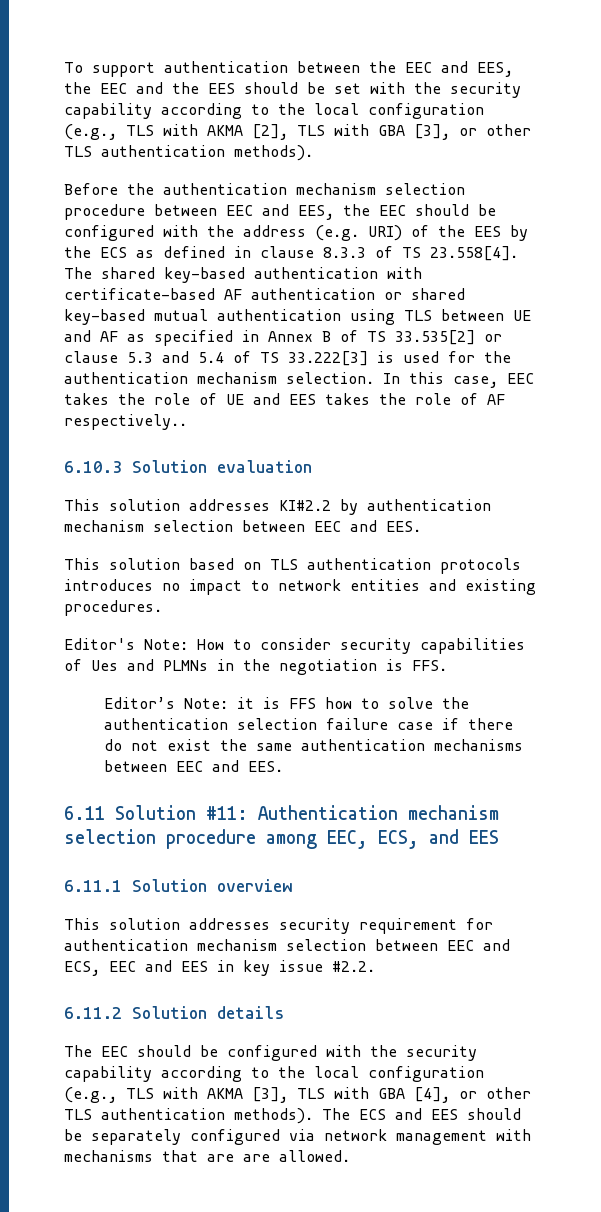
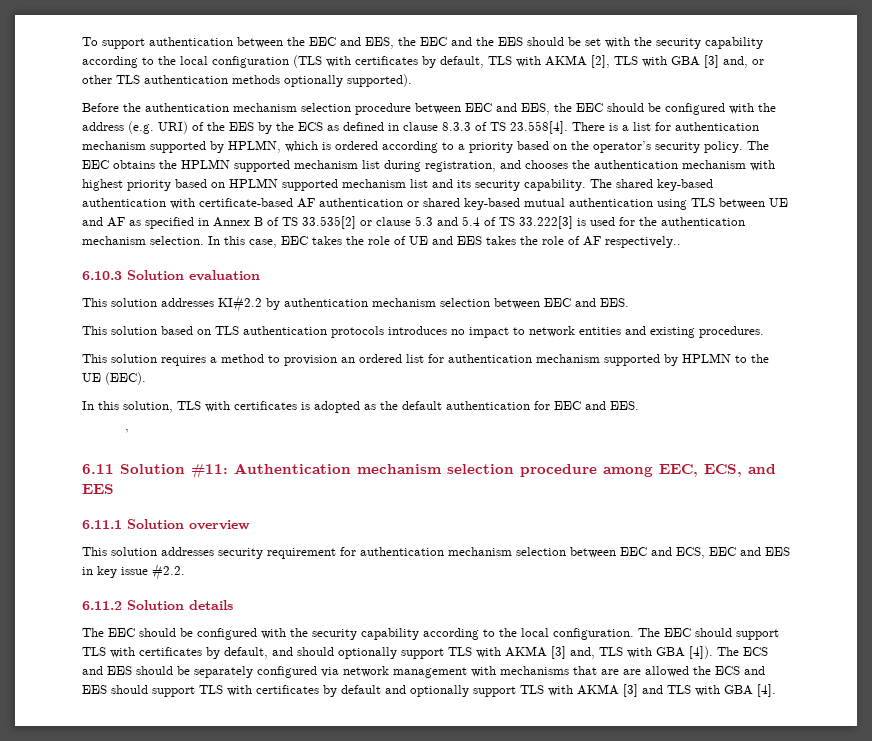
- To support authentication between the EEC and EES, the EEC and the EES should be set with the security capability according to the local configuration (e.g., TLS with AKMA [2], TLS with GBA [3], or other TLS authentication methods).
+ To support authentication between the EEC and EES, the EEC and the EES should be set with the security capability according to the local configuration (TLS with certificates by default, TLS with AKMA [2], TLS with GBA [3] and, or other TLS authentication methods optionally supported).
- Before the authentication mechanism selection procedure between EEC and EES, the EEC should be configured with the address (e.g. URI) of the EES by the ECS as defined in clause 8.3.3 of TS 23.558[4]. The shared key-based authentication with certificate-based AF authentication or shared key-based mutual authentication using TLS between UE and AF as specified in Annex B of TS 33.535[2] or clause 5.3 and 5.4 of TS 33.222[3] is used for the authentication mechanism selection.
+ Before the authentication mechanism selection procedure between EEC and EES, the EEC should be configured with the address (e.g. URI) of the EES by the ECS as defined in clause 8.3.3 of TS 23.558[4]. There is a list for authentication mechanism supported by HPLMN, which is ordered according to a priority based on the operator’s security policy. The EEC obtains the HPLMN supported mechanism list during registration, and chooses the authentication mechanism with highest priority based on HPLMN supported mechanism list and its security capability. The shared key-based authentication with certificate-based AF authentication or shared key-based mutual authentication using TLS between UE and AF as specified in Annex B of TS 33.535[2] or clause 5.3 and 5.4 of TS 33.222[3] is used for the authentication mechanism selection.
- Editor's Note: How to consider security capabilities of Ues and PLMNs in the negotiation is FFS.
- Editor’s Note: it is FFS how to solve the authentication selection failure case if there do not exist the same authentication mechanisms between EEC and EES.
+ This solution requires a method to provision an ordered list for authentication mechanism supported by HPLMN to the UE (EEC).
+ In this solution, TLS with certificates is adopted as the default authentication for EEC and EES.
+ ’
- The EEC should be configured with the security capability according to the local configuration (e.g., TLS with AKMA [3], TLS with GBA [4], or other TLS authentication methods).
+ The EEC should be configured with the security capability according to the local configuration. The EEC should support TLS with certificates by default, and should optionally support TLS with AKMA [3] and, TLS with GBA [4]).
- The ECS and EES should be separately configured via network management with mechanisms that are are allowed.
+ The ECS and EES should be separately configured via network management with mechanisms that are are allowed the ECS and EES should support TLS with certificates by default and optionally support TLS with AKMA [3] and TLS with GBA [4].

